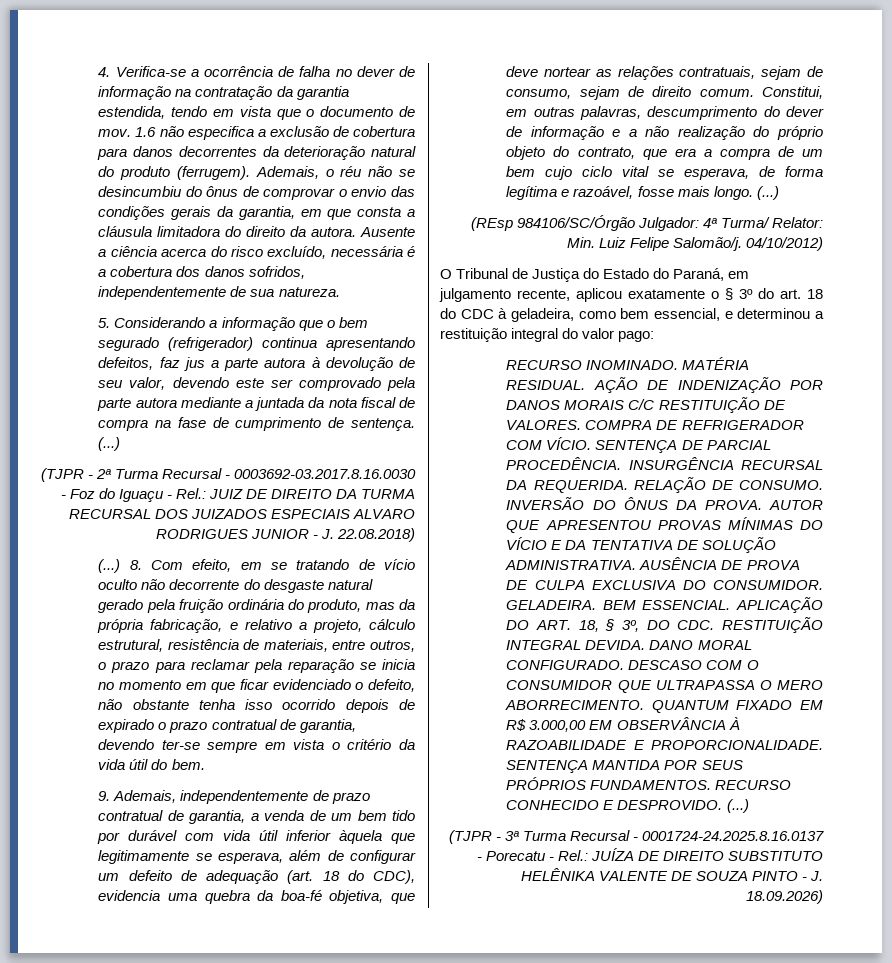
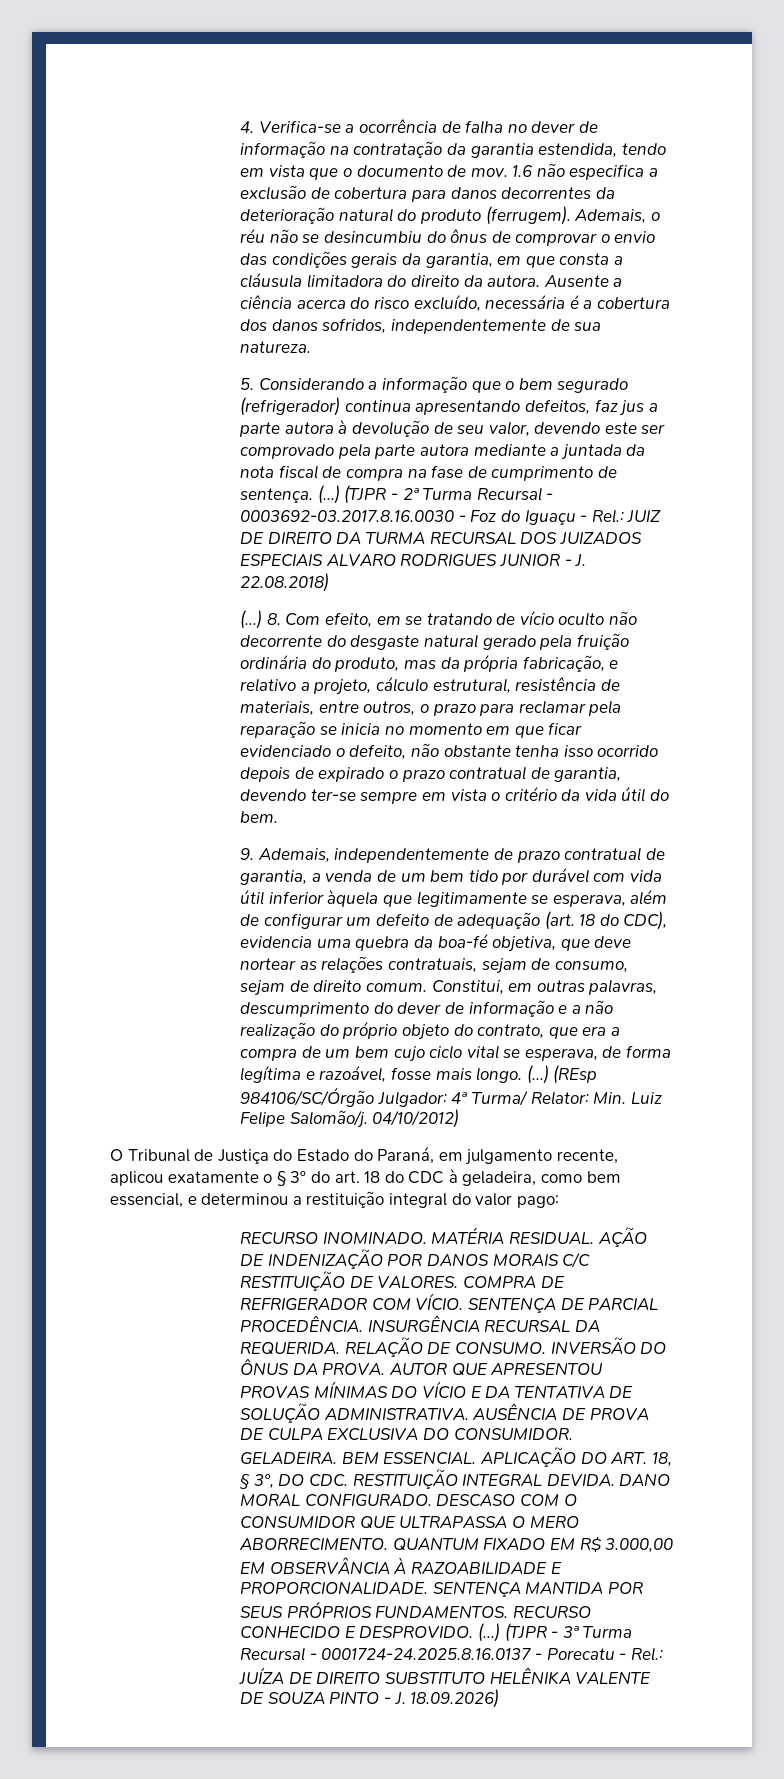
- 5. Considerando a informação que o bem segurado (refrigerador) continua apresentando defeitos, faz jus a parte autora à devolução de seu valor, devendo este ser comprovado pela parte autora mediante a juntada da nota fiscal de compra na fase de cumprimento de sentença. (...)
- (TJPR - 2ª Turma Recursal - 0003692-03.2017.8.16.0030 - Foz do Iguaçu - Rel.:
+ 5. Considerando a informação que o bem segurado (refrigerador) continua apresentando defeitos, faz jus a parte autora à devolução de seu valor, devendo este ser comprovado pela parte autora mediante a juntada da nota fiscal de compra na fase de cumprimento de sentença. (...) (TJPR - 2ª Turma Recursal - 0003692-03.2017.8.16.0030 - Foz do Iguaçu - Rel.:
- Constitui, em outras palavras, descumprimento do dever de informação e a não realização do próprio objeto do contrato, que era a compra de um bem cujo ciclo vital se esperava, de forma legítima e razoável, fosse mais longo. (...)
- (REsp 984106/SC/Órgão Julgador: 4ª Turma/ Relator: Min. Luiz Felipe Salomão/j.
+ Constitui, em outras palavras, descumprimento do dever de informação e a não realização do próprio objeto do contrato, que era a compra de um bem cujo ciclo vital se esperava, de forma legítima e razoável, fosse mais longo. (...) (REsp 984106/SC/Órgão Julgador: 4ª Turma/ Relator: Min. Luiz Felipe Salomão/j.
- RECURSO CONHECIDO E DESPROVIDO. (...)
- (TJPR - 3ª Turma Recursal - 0001724-24.2025.8.16.0137 - Porecatu - Rel.: JUÍZA DE DIREITO SUBSTITUTO HELÊNIKA VALENTE DE SOUZA PINTO - J. 18.09.2026)
+ RECURSO CONHECIDO E DESPROVIDO. (...) (TJPR - 3ª Turma Recursal - 0001724-24.2025.8.16.0137 - Porecatu - Rel.: JUÍZA DE DIREITO SUBSTITUTO HELÊNIKA VALENTE DE SOUZA PINTO - J. 18.09.2026)

